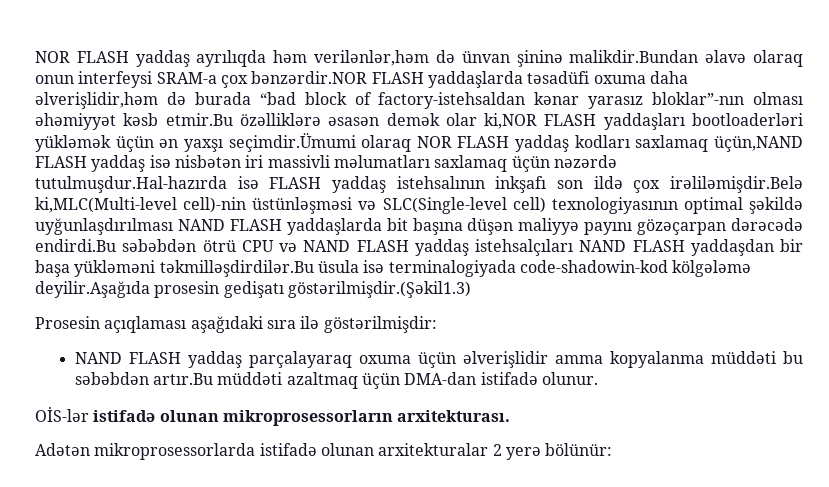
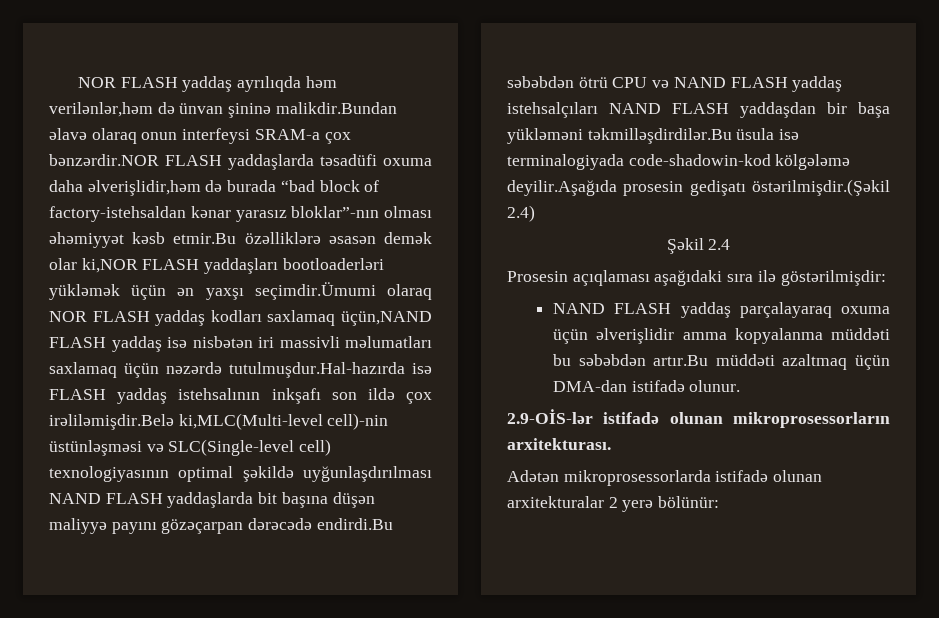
- NOR FLASH yaddaş ayrılıqda həm verilənlər,həm də ünvan şininə malikdir.Bundan əlavə olaraq onun interfeysi SRAM-a çox bənzərdir.NOR FLASH yaddaşlarda təsadüfi oxuma daha əlverişlidir,həm də burada “bad block of factory-istehsaldan kənar yarasız bloklar”-nın olması əhəmiyyət kəsb etmir.Bu özəlliklərə əsasən demək olar ki,NOR FLASH yaddaşları bootloaderləri yükləmək üçün ən yaxşı seçimdir.Ümumi olaraq NOR FLASH yaddaş kodları saxlamaq üçün,NAND FLASH yaddaş isə nisbətən iri massivli məlumatları saxlamaq üçün nəzərdə tutulmuşdur.Hal-hazırda isə FLASH yaddaş istehsalının inkşafı son ildə çox irəliləmişdir.Belə ki,MLC(Multi-level cell)-nin üstünləşməsi və SLC(Single-level cell) texnologiyasının optimal şəkildə uyğunlaşdırılması NAND FLASH yaddaşlarda bit başına düşən maliyyə payını gözəçarpan dərəcədə endirdi.Bu səbəbdən ötrü CPU və NAND FLASH yaddaş istehsalçıları NAND FLASH yaddaşdan bir başa yükləməni təkmilləşdirdilər.Bu üsula isə terminalogiyada code-shadowin-kod kölgələmə deyilir.Aşağıda prosesin gedişatı göstərilmişdir.(Şəkil1.3)
+ NOR FLASH yaddaş ayrılıqda həm verilənlər,həm də ünvan şininə malikdir.Bundan əlavə olaraq onun interfeysi SRAM-a çox bənzərdir.NOR FLASH yaddaşlarda təsadüfi oxuma daha əlverişlidir,həm də burada “bad block of factory-istehsaldan kənar yarasız bloklar”-nın olması əhəmiyyət kəsb etmir.Bu özəlliklərə əsasən demək olar ki,NOR FLASH yaddaşları bootloaderləri yükləmək üçün ən yaxşı seçimdir.Ümumi olaraq NOR FLASH yaddaş kodları saxlamaq üçün,NAND FLASH yaddaş isə nisbətən iri massivli məlumatları saxlamaq üçün nəzərdə tutulmuşdur.Hal-hazırda isə FLASH yaddaş istehsalının inkşafı son ildə çox irəliləmişdir.Belə ki,MLC(Multi-level cell)-nin üstünləşməsi və SLC(Single-level cell) texnologiyasının optimal şəkildə uyğunlaşdırılması NAND FLASH yaddaşlarda bit başına düşən maliyyə payını gözəçarpan dərəcədə endirdi.Bu səbəbdən ötrü CPU və NAND FLASH yaddaş istehsalçıları NAND FLASH yaddaşdan bir başa yükləməni təkmilləşdirdilər.Bu üsula isə terminalogiyada code-shadowin-kod kölgələmə deyilir.Aşağıda prosesin gedişatı östərilmişdir.(Şəkil 2.4)
+ Şəkil 2.4
- OİS-lər istifadə olunan mikroprosessorların arxitekturası.
+ 2.9-OİS-lər istifadə olunan mikroprosessorların arxitekturası.

